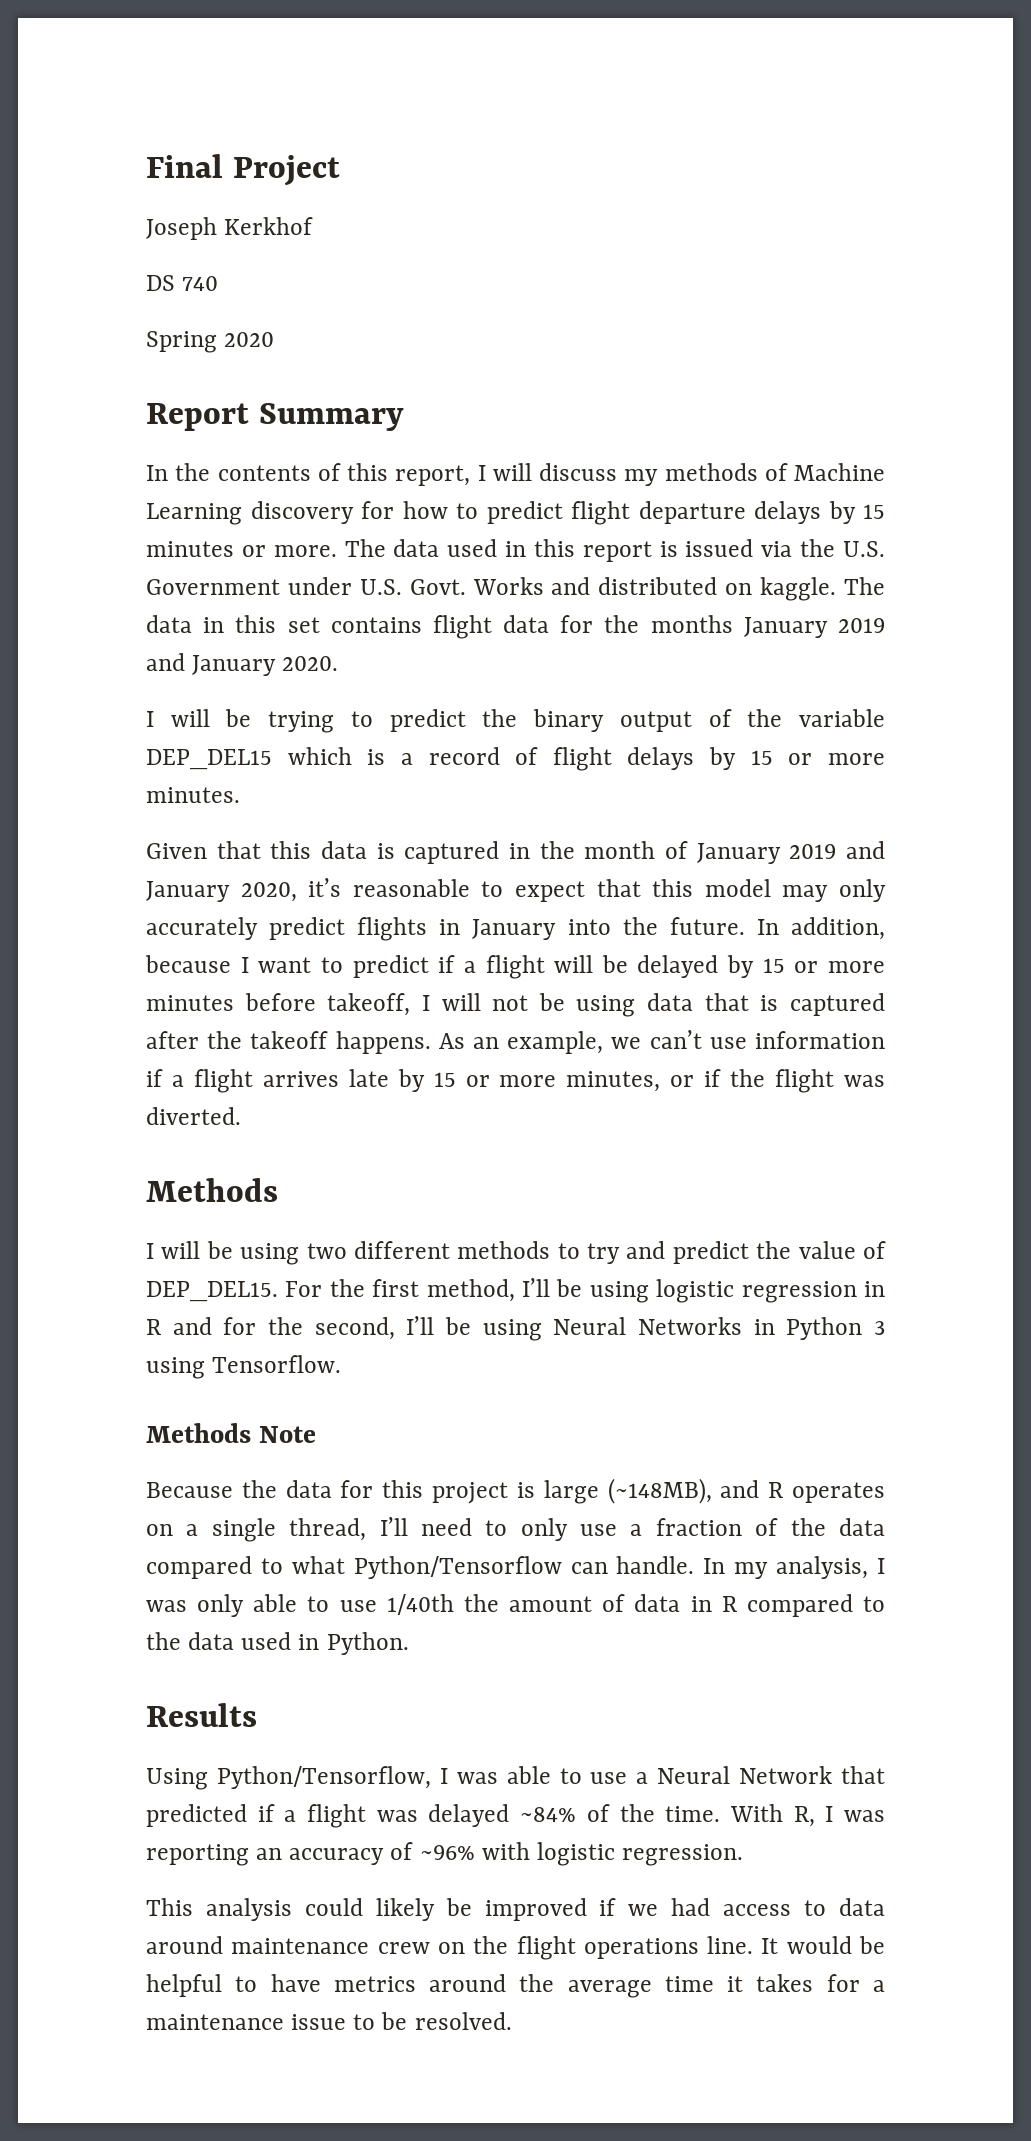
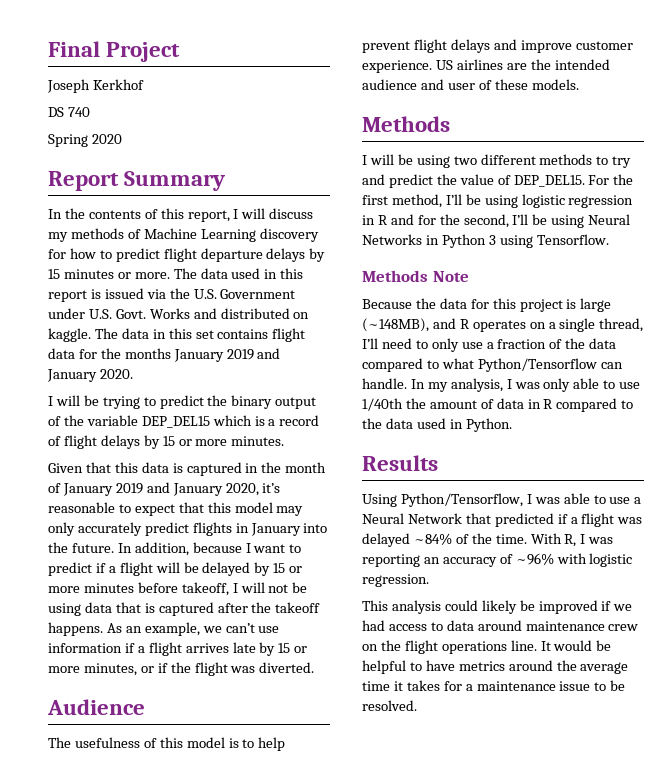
+ Audience
+ The usefulness of this model is to help prevent flight delays and improve customer experience. US airlines are the intended audience and user of these models.

